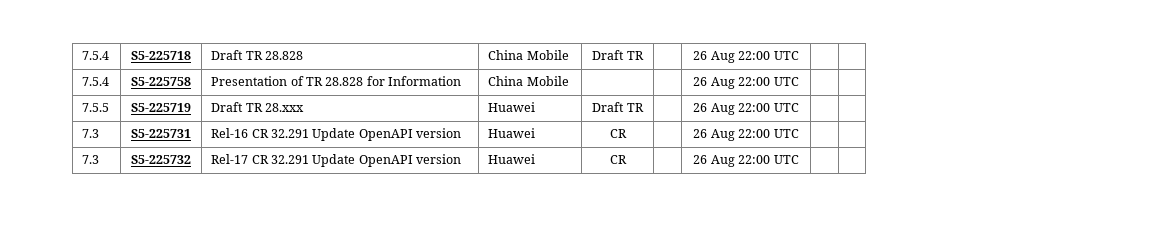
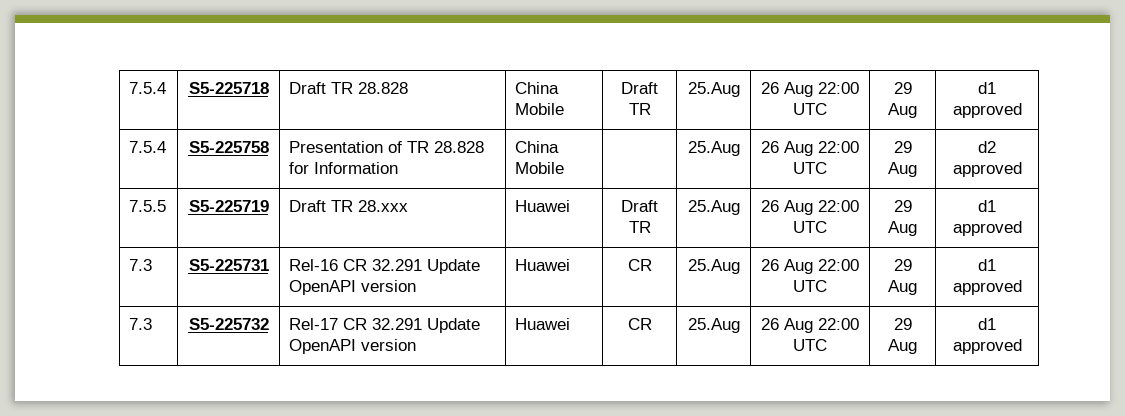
- 7.5.4 | S5-225718 | Draft TR 28.828 | China Mobile | Draft TR | | 26 Aug 22:00 UTC | |
+ 7.5.4 | S5-225718 | Draft TR 28.828 | China Mobile | Draft TR | 25.Aug | 26 Aug 22:00 UTC | 29 Aug | d1 approved
- 7.5.4 | S5-225758 | Presentation of TR 28.828 for Information | China Mobile | | | 26 Aug 22:00 UTC | |
+ 7.5.4 | S5-225758 | Presentation of TR 28.828 for Information | China Mobile | | 25.Aug | 26 Aug 22:00 UTC | 29 Aug | d2 approved
- 7.5.5 | S5-225719 | Draft TR 28.xxx | Huawei | Draft TR | | 26 Aug 22:00 UTC | |
+ 7.5.5 | S5-225719 | Draft TR 28.xxx | Huawei | Draft TR | 25.Aug | 26 Aug 22:00 UTC | 29 Aug | d1 approved
- 7.3 | S5-225731 | Rel-16 CR 32.291 Update OpenAPI version | Huawei | CR | | 26 Aug 22:00 UTC | |
+ 7.3 | S5-225731 | Rel-16 CR 32.291 Update OpenAPI version | Huawei | CR | 25.Aug | 26 Aug 22:00 UTC | 29 Aug | d1 approved
- 7.3 | S5-225732 | Rel-17 CR 32.291 Update OpenAPI version | Huawei | CR | | 26 Aug 22:00 UTC | |
+ 7.3 | S5-225732 | Rel-17 CR 32.291 Update OpenAPI version | Huawei | CR | 25.Aug | 26 Aug 22:00 UTC | 29 Aug | d1 approved

